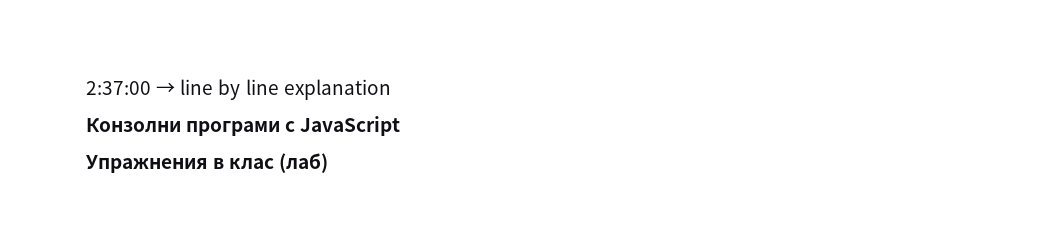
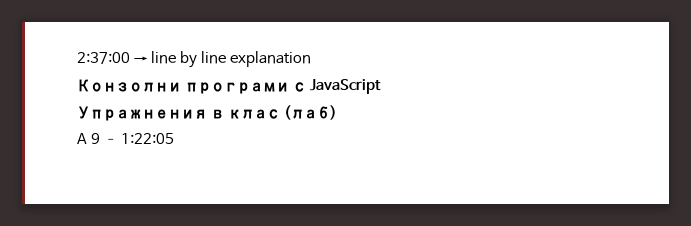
+ A 9 – 1:22:05

